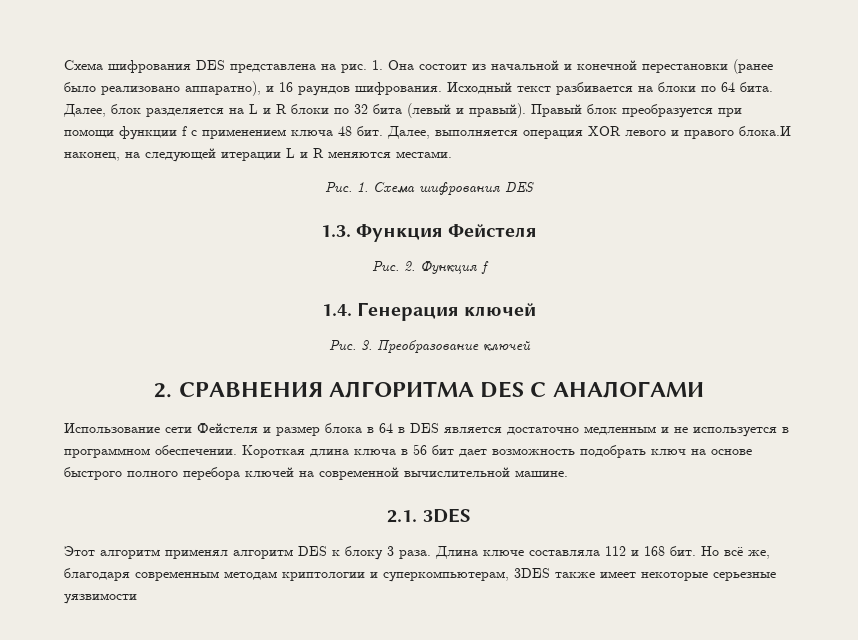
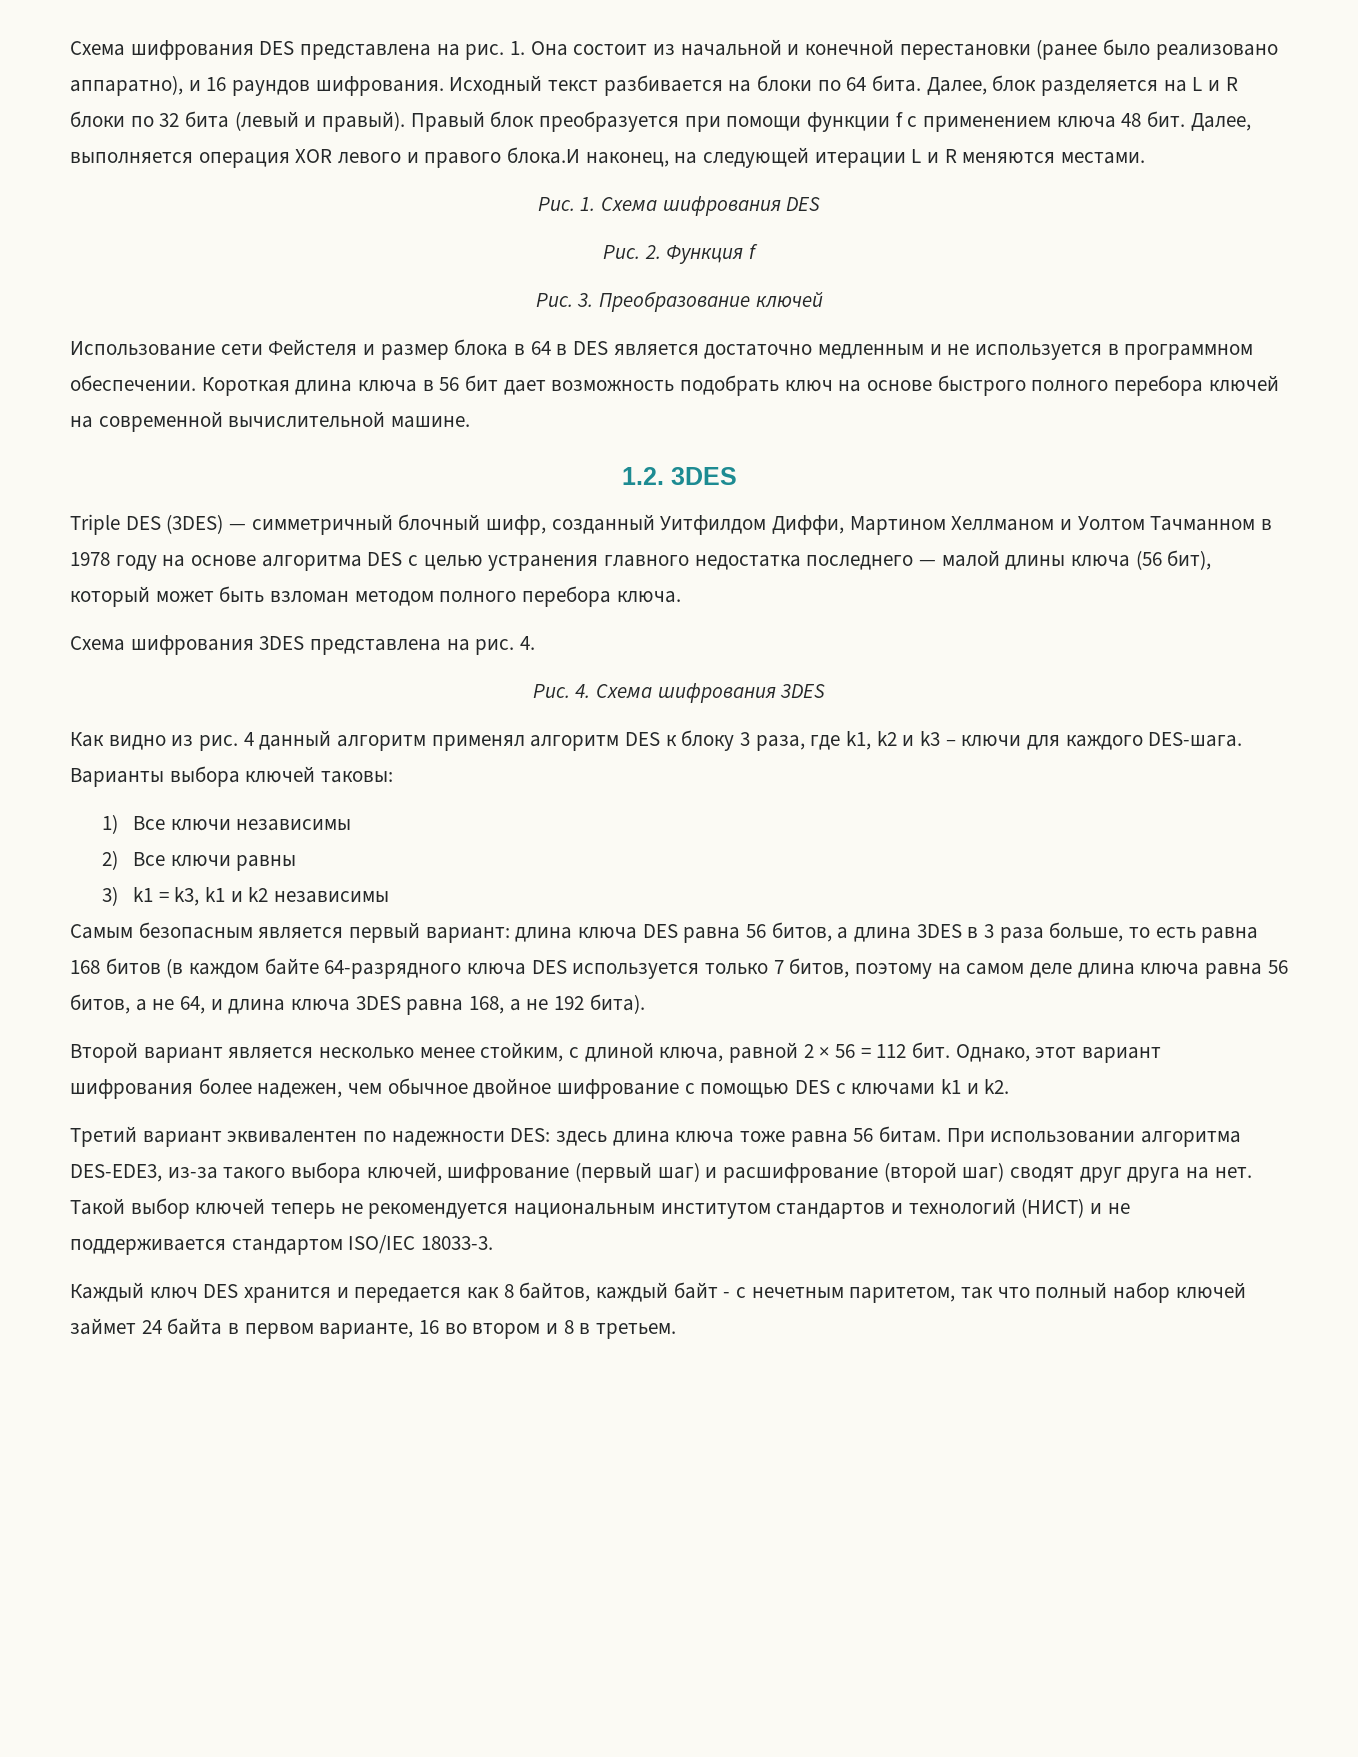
- 1.3. Функция Фейстеля
- 1.4. Генерация ключей
- 2. СРАВНЕНИЯ АЛГОРИТМА DES С АНАЛОГАМИ
- 2.1. 3DES
- Этот алгоритм применял алгоритм DES к блоку 3 раза. Длина ключе составляла 112 и 168 бит. Но всё же, благодаря современным методам криптологии и суперкомпьютерам, 3DES также имеет некоторые серьезные уязвимости
+ 1.2. 3DES
+ Triple DES (3DES) — симметричный блочный шифр, созданный Уитфилдом Диффи, Мартином Хеллманом и Уолтом Тачманном в 1978 году на основе алгоритма DES с целью устранения главного недостатка последнего — малой длины ключа (56 бит), который может быть взломан методом полного перебора ключа.
+ Схема шифрования 3DES представлена на рис. 4.
+ Рис. 4. Схема шифрования 3DES
+ Как видно из рис. 4 данный алгоритм применял алгоритм DES к блоку 3 раза, где k1, k2 и k3 – ключи для каждого DES-шага. Варианты выбора ключей таковы:
+ 1) Все ключи независимы
+ 2) Все ключи равны
+ 3) k1 = k3, k1 и k2 независимы
+ Самым безопасным является первый вариант: длина ключа DES равна 56 битов, а длина 3DES в 3 раза больше, то есть равна 168 битов (в каждом байте 64-разрядного ключа DES используется только 7 битов, поэтому на самом деле длина ключа равна 56 битов, а не 64, и длина ключа 3DES равна 168, а не 192 бита).
+ Второй вариант является несколько менее стойким, с длиной ключа, равной 2 × 56 = 112 бит. Однако, этот вариант шифрования более надежен, чем обычное двойное шифрование с помощью DES с ключами k1 и k2.
+ Третий вариант эквивалентен по надежности DES: здесь длина ключа тоже равна 56 битам. При использовании алгоритма DES-EDE3, из-за такого выбора ключей, шифрование (первый шаг) и расшифрование (второй шаг) сводят друг друга на нет. Такой выбор ключей теперь не рекомендуется национальным институтом стандартов и технологий (НИСТ) и не поддерживается стандартом ISO/IEC 18033-3.
+ Каждый ключ DES хранится и передается как 8 байтов, каждый байт - с нечетным паритетом, так что полный набор ключей займет 24 байта в первом варианте, 16 во втором и 8 в третьем.

